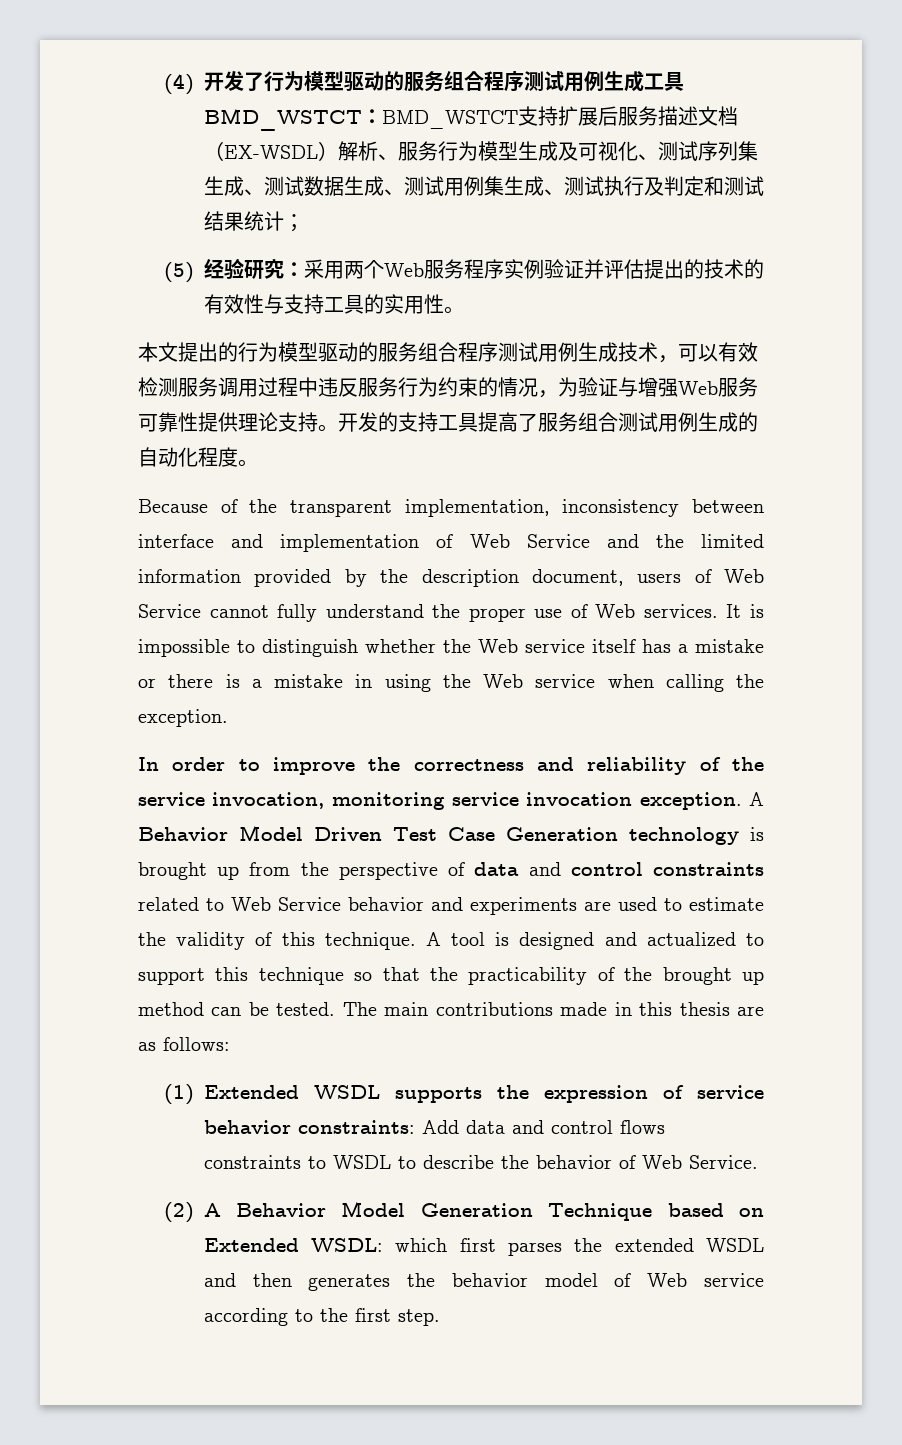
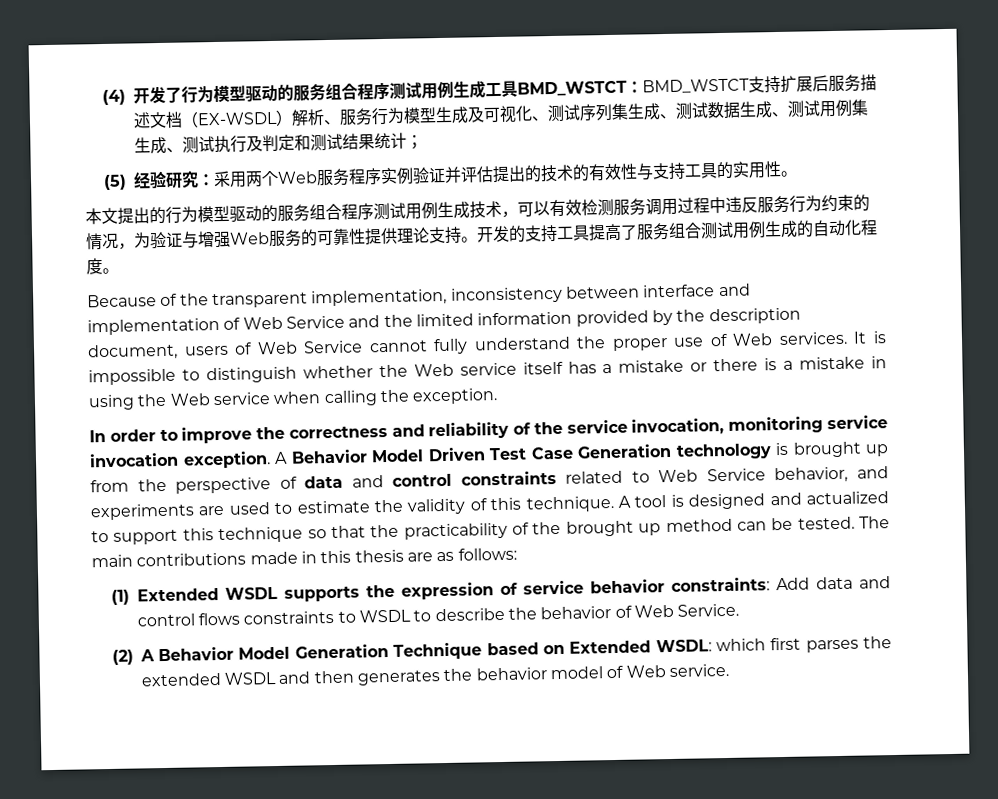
- 本文提出的行为模型驱动的服务组合程序测试用例生成技术，可以有效检测服务调用过程中违反服务行为约束的情况，为验证与增强Web服务可靠性提供理论支持。
+ 本文提出的行为模型驱动的服务组合程序测试用例生成技术，可以有效检测服务调用过程中违反服务行为约束的情况，为验证与增强Web服务的可靠性提供理论支持。
- A Behavior Model Driven Test Case Generation technology is brought up from the perspective of data and control constraints related to Web Service behavior and experiments are used to estimate the validity of this technique.
+ A Behavior Model Driven Test Case Generation technology is brought up from the perspective of data and control constraints related to Web Service behavior, and experiments are used to estimate the validity of this technique.
- (2) A Behavior Model Generation Technique based on Extended WSDL: which first parses the extended WSDL and then generates the behavior model of Web service according to the first step.
+ (2) A Behavior Model Generation Technique based on Extended WSDL: which first parses the extended WSDL and then generates the behavior model of Web service.

